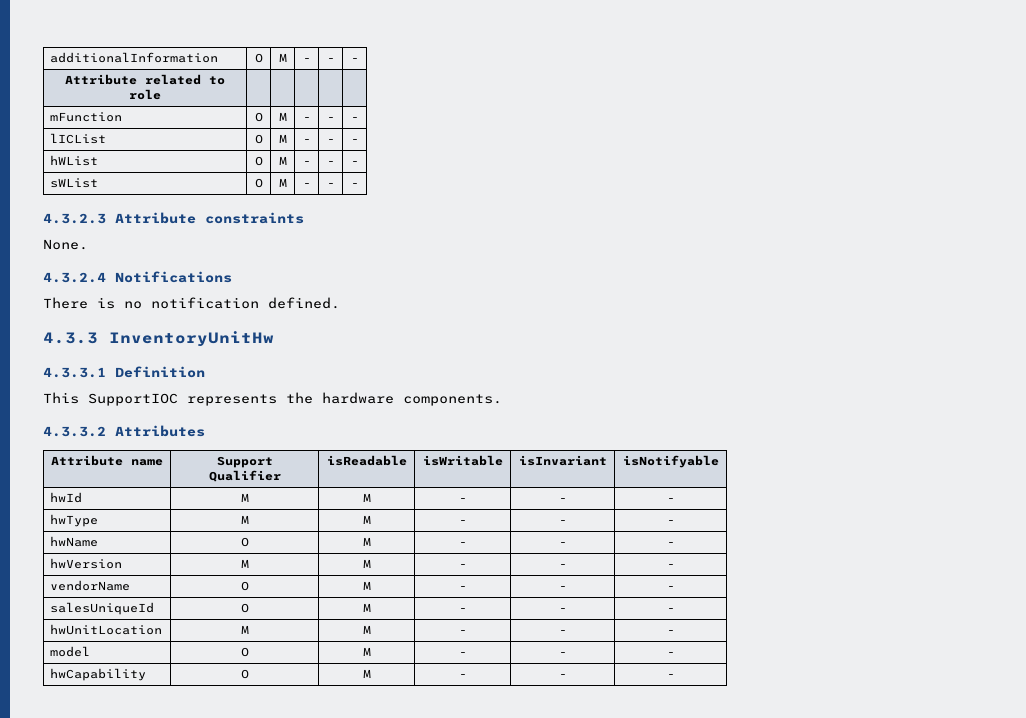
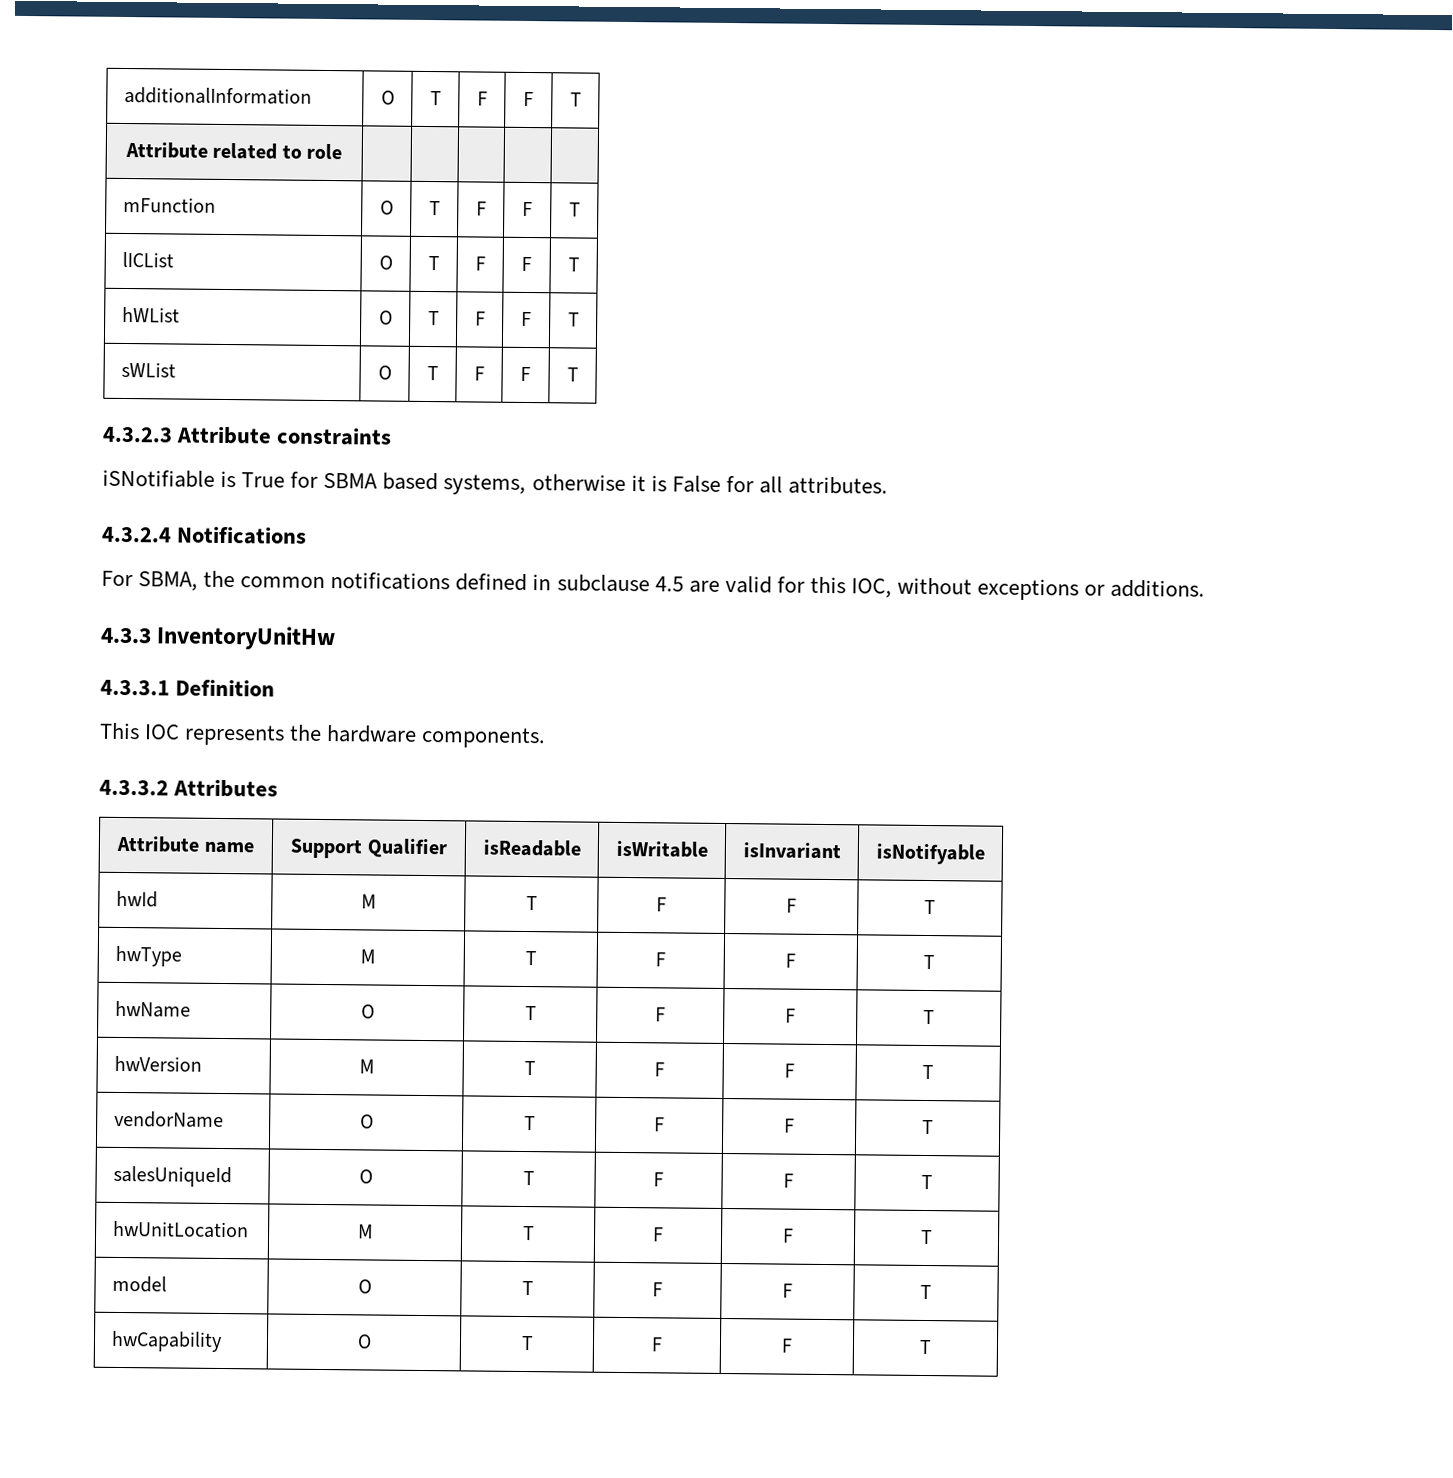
- additionalInformation | O | M | - | - | -
+ additionalInformation | O | T | F | F | T
- mFunction | O | M | - | - | -
- lICList | O | M | - | - | -
- hWList | O | M | - | - | -
- sWList | O | M | - | - | -
+ mFunction | O | T | F | F | T
+ lICList | O | T | F | F | T
+ hWList | O | T | F | F | T
+ sWList | O | T | F | F | T
  4.3.2.3 Attribute constraints
- None.
+ iSNotifiable is True for SBMA based systems, otherwise it is False for all attributes.
  4.3.2.4 Notifications
- There is no notification defined.
+ For SBMA, the common notifications defined in subclause 4.5 are valid for this IOC, without exceptions or additions.
- This SupportIOC represents the hardware components.
+ This IOC represents the hardware components.
- hwId | M | M | - | - | -
- hwType | M | M | - | - | -
- hwName | O | M | - | - | -
- hwVersion | M | M | - | - | -
- vendorName | O | M | - | - | -
- salesUniqueId | O | M | - | - | -
- hwUnitLocation | M | M | - | - | -
- model | O | M | - | - | -
- hwCapability | O | M | - | - | -
+ hwId | M | T | F | F | T
+ hwType | M | T | F | F | T
+ hwName | O | T | F | F | T
+ hwVersion | M | T | F | F | T
+ vendorName | O | T | F | F | T
+ salesUniqueId | O | T | F | F | T
+ hwUnitLocation | M | T | F | F | T
+ model | O | T | F | F | T
+ hwCapability | O | T | F | F | T

